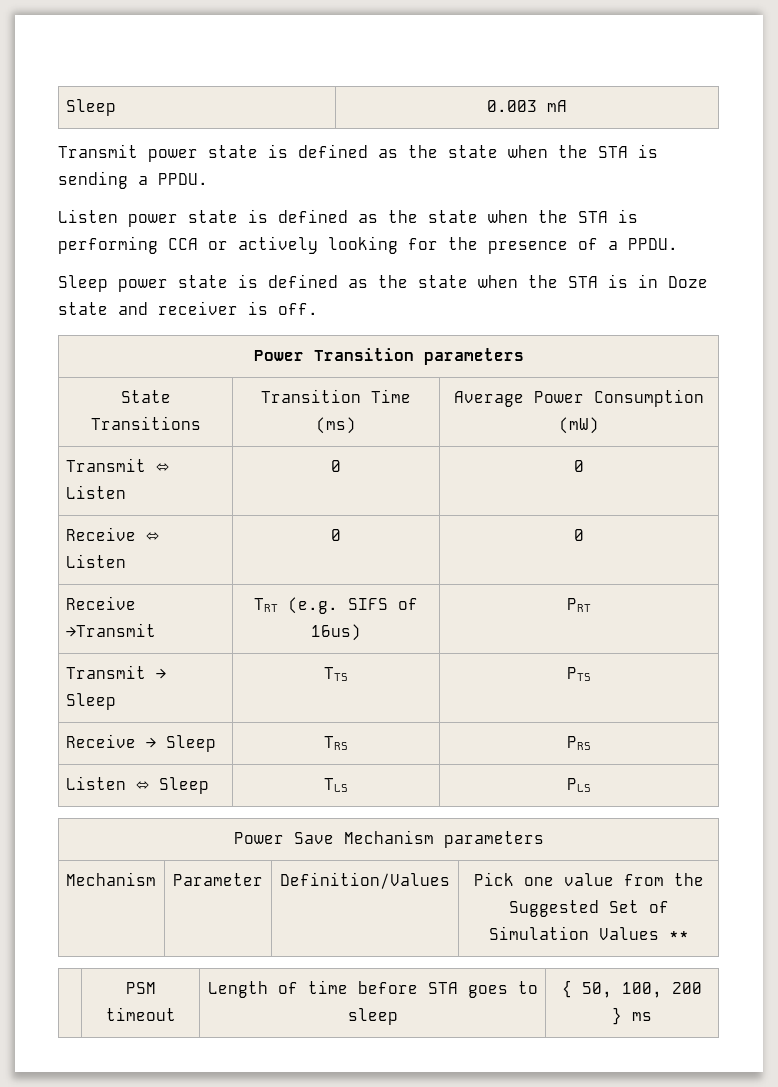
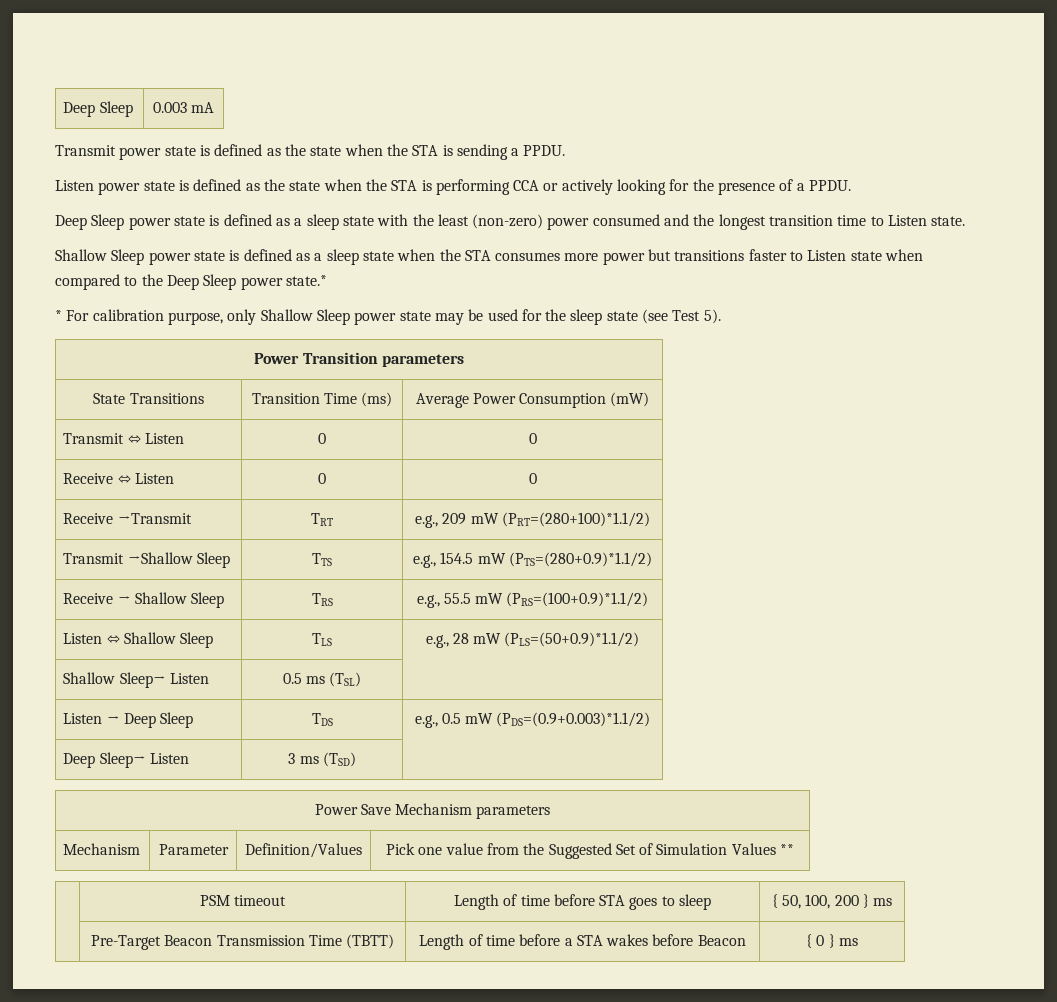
- Sleep | 0.003 mA
+ Deep Sleep | 0.003 mA
- Sleep power state is defined as the state when the STA is in Doze state and receiver is off.
+ Deep Sleep power state is defined as a sleep state with the least (non-zero) power consumed and the longest transition time to Listen state.
+ Shallow Sleep power state is defined as a sleep state when the STA consumes more power but transitions faster to Listen state when compared to the Deep Sleep power state.*
+ * For calibration purpose, only Shallow Sleep power state may be used for the sleep state (see Test 5).
- Receive →Transmit | TRT (e.g. SIFS of 16us) | PRT
- Transmit → Sleep | TTS | PTS
+ Receive →Transmit | TRT | e.g., 209 mW (PRT=(280+100)*1.1/2)
+ Transmit →Shallow Sleep | TTS | e.g., 154.5 mW (PTS=(280+0.9)*1.1/2)
- Receive → Sleep | TRS | PRS
+ Receive → Shallow Sleep | TRS | e.g., 55.5 mW (PRS=(100+0.9)*1.1/2)
- Listen ⬄ Sleep | TLS | PLS
+ Listen ⬄ Shallow Sleep | TLS | e.g., 28 mW (PLS=(50+0.9)*1.1/2)
+ Shallow Sleep→ Listen | 0.5 ms (TSL) |
+ Listen → Deep Sleep | TDS | e.g., 0.5 mW (PDS=(0.9+0.003)*1.1/2)
+ Deep Sleep→ Listen | 3 ms (TSD) |
+ | Pre-Target Beacon Transmission Time (TBTT) | Length of time before a STA wakes before Beacon | { 0 } ms

